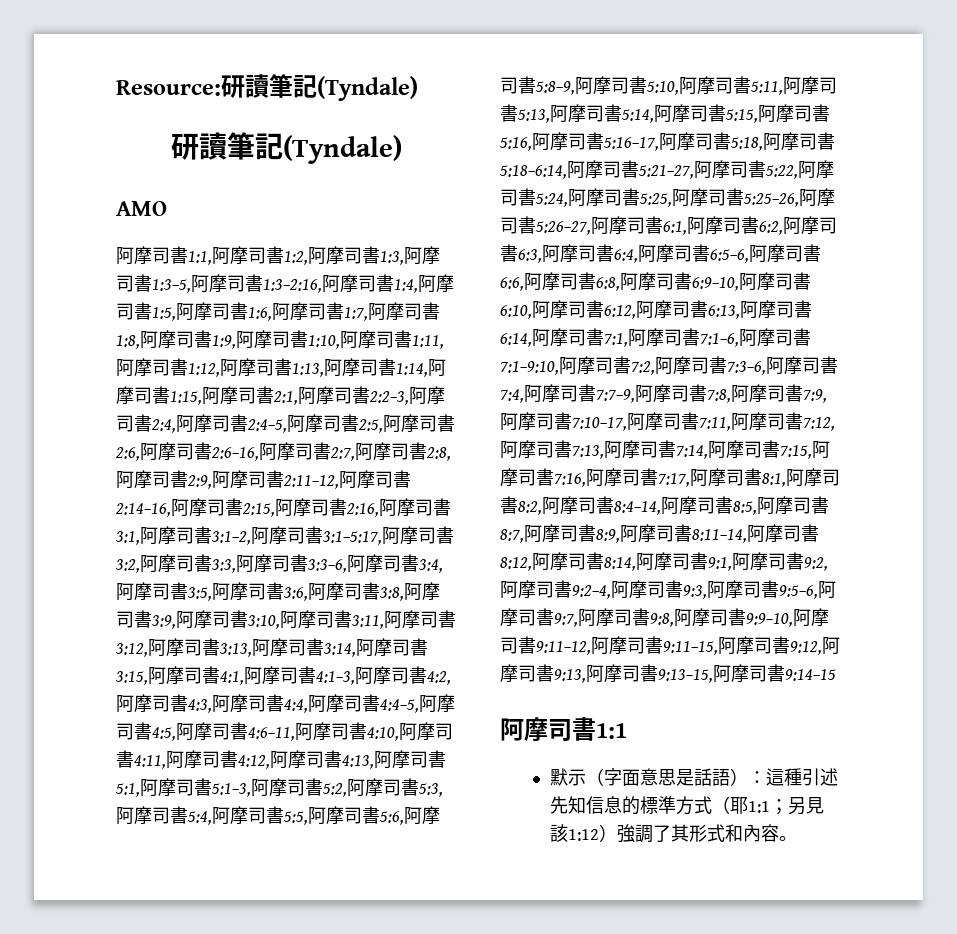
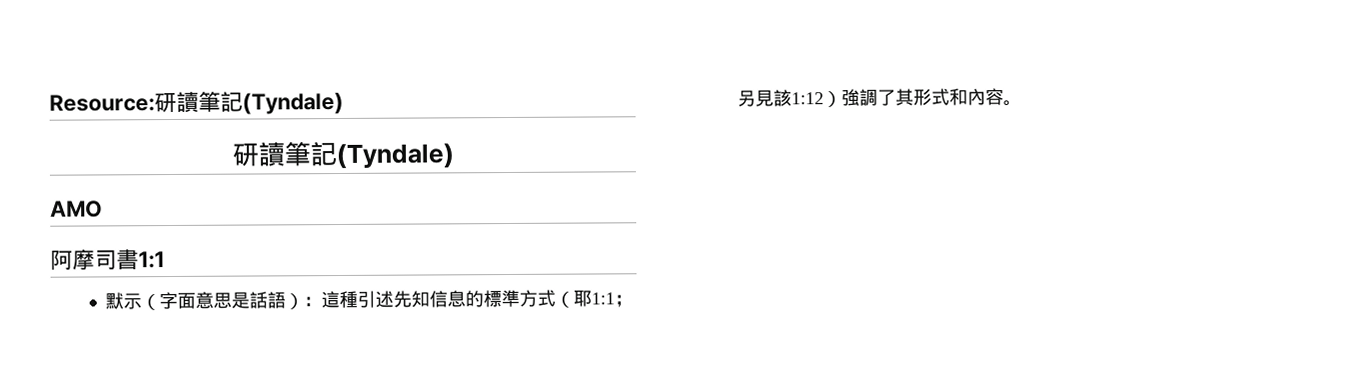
- 阿摩司書1:1,阿摩司書1:2,阿摩司書1:3,阿摩司書1:3–5,阿摩司書1:3–2:16,阿摩司書1:4,阿摩司書1:5,阿摩司書1:6,阿摩司書1:7,阿摩司書1:8,阿摩司書1:9,阿摩司書1:10,阿摩司書1:11,阿摩司書1:12,阿摩司書1:13,阿摩司書1:14,阿摩司書1:15,阿摩司書2:1,阿摩司書2:2–3,阿摩司書2:4,阿摩司書2:4–5,阿摩司書2:5,阿摩司書2:6,阿摩司書2:6–16,阿摩司書2:7,阿摩司書2:8,阿摩司書2:9,阿摩司書2:11–12,阿摩司書2:14–16,阿摩司書2:15,阿摩司書2:16,阿摩司書3:1,阿摩司書3:1–2,阿摩司書3:1–5:17,阿摩司書3:2,阿摩司書3:3,阿摩司書3:3–6,阿摩司書3:4,阿摩司書3:5,阿摩司書3:6,阿摩司書3:8,阿摩司書3:9,阿摩司書3:10,阿摩司書3:11,阿摩司書3:12,阿摩司書3:13,阿摩司書3:14,阿摩司書3:15,阿摩司書4:1,阿摩司書4:1–3,阿摩司書4:2,阿摩司書4:3,阿摩司書4:4,阿摩司書4:4–5,阿摩司書4:5,阿摩司書4:6–11,阿摩司書4:10,阿摩司書4:11,阿摩司書4:12,阿摩司書4:13,阿摩司書5:1,阿摩司書5:1–3,阿摩司書5:2,阿摩司書5:3,阿摩司書5:4,阿摩司書5:5,阿摩司書5:6,阿摩司書5:8–9,阿摩司書5:10,阿摩司書5:11,阿摩司書5:13,阿摩司書5:14,阿摩司書5:15,阿摩司書5:16,阿摩司書5:16–17,阿摩司書5:18,阿摩司書5:18–6:14,阿摩司書5:21–27,阿摩司書5:22,阿摩司書5:24,阿摩司書5:25,阿摩司書5:25–26,阿摩司書5:26–27,阿摩司書6:1,阿摩司書6:2,阿摩司書6:3,阿摩司書6:4,阿摩司書6:5–6,阿摩司書6:6,阿摩司書6:8,阿摩司書6:9–10,阿摩司書6:10,阿摩司書6:12,阿摩司書6:13,阿摩司書6:14,阿摩司書7:1,阿摩司書7:1–6,阿摩司書7:1–9:10,阿摩司書7:2,阿摩司書7:3–6,阿摩司書7:4,阿摩司書7:7–9,阿摩司書7:8,阿摩司書7:9,阿摩司書7:10–17,阿摩司書7:11,阿摩司書7:12,阿摩司書7:13,阿摩司書7:14,阿摩司書7:15,阿摩司書7:16,阿摩司書7:17,阿摩司書8:1,阿摩司書8:2,阿摩司書8:4–14,阿摩司書8:5,阿摩司書8:7,阿摩司書8:9,阿摩司書8:11–14,阿摩司書8:12,阿摩司書8:14,阿摩司書9:1,阿摩司書9:2,阿摩司書9:2–4,阿摩司書9:3,阿摩司書9:5–6,阿摩司書9:7,阿摩司書9:8,阿摩司書9:9–10,阿摩司書9:11–12,阿摩司書9:11–15,阿摩司書9:12,阿摩司書9:13,阿摩司書9:13–15,阿摩司書9:14–15

